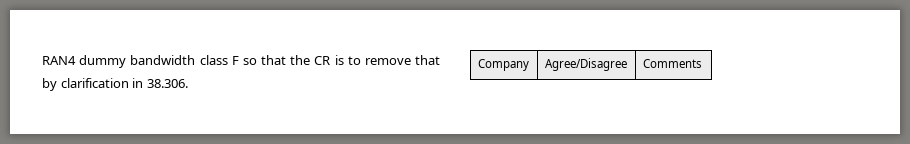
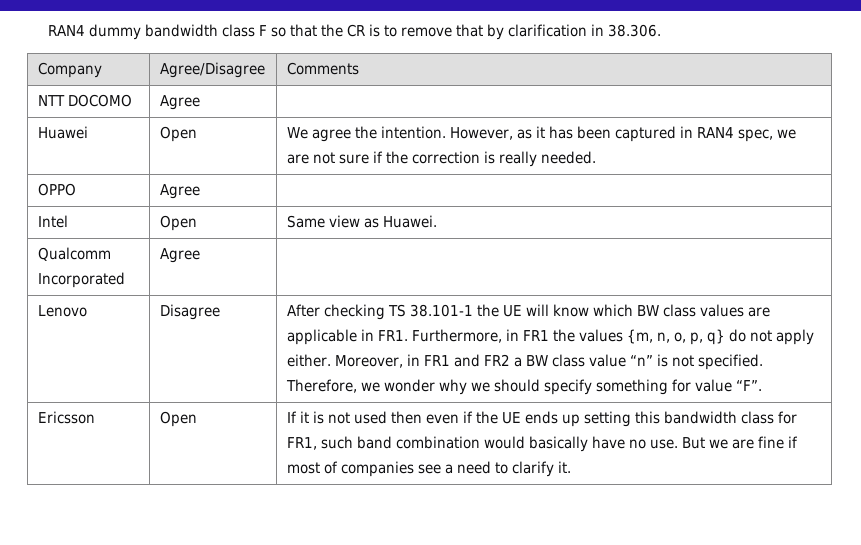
+ NTT DOCOMO | Agree |
+ Huawei | Open | We agree the intention. However, as it has been captured in RAN4 spec, we are not sure if the correction is really needed.
+ OPPO | Agree |
+ Intel | Open | Same view as Huawei.
+ Qualcomm Incorporated | Agree |
+ Lenovo | Disagree | After checking TS 38.101-1 the UE will know which BW class values are applicable in FR1. Furthermore, in FR1 the values {m, n, o, p, q} do not apply either. Moreover, in FR1 and FR2 a BW class value “n” is not specified. Therefore, we wonder why we should specify something for value “F”.
+ Ericsson | Open | If it is not used then even if the UE ends up setting this bandwidth class for FR1, such band combination would basically have no use. But we are fine if most of companies see a need to clarify it.

